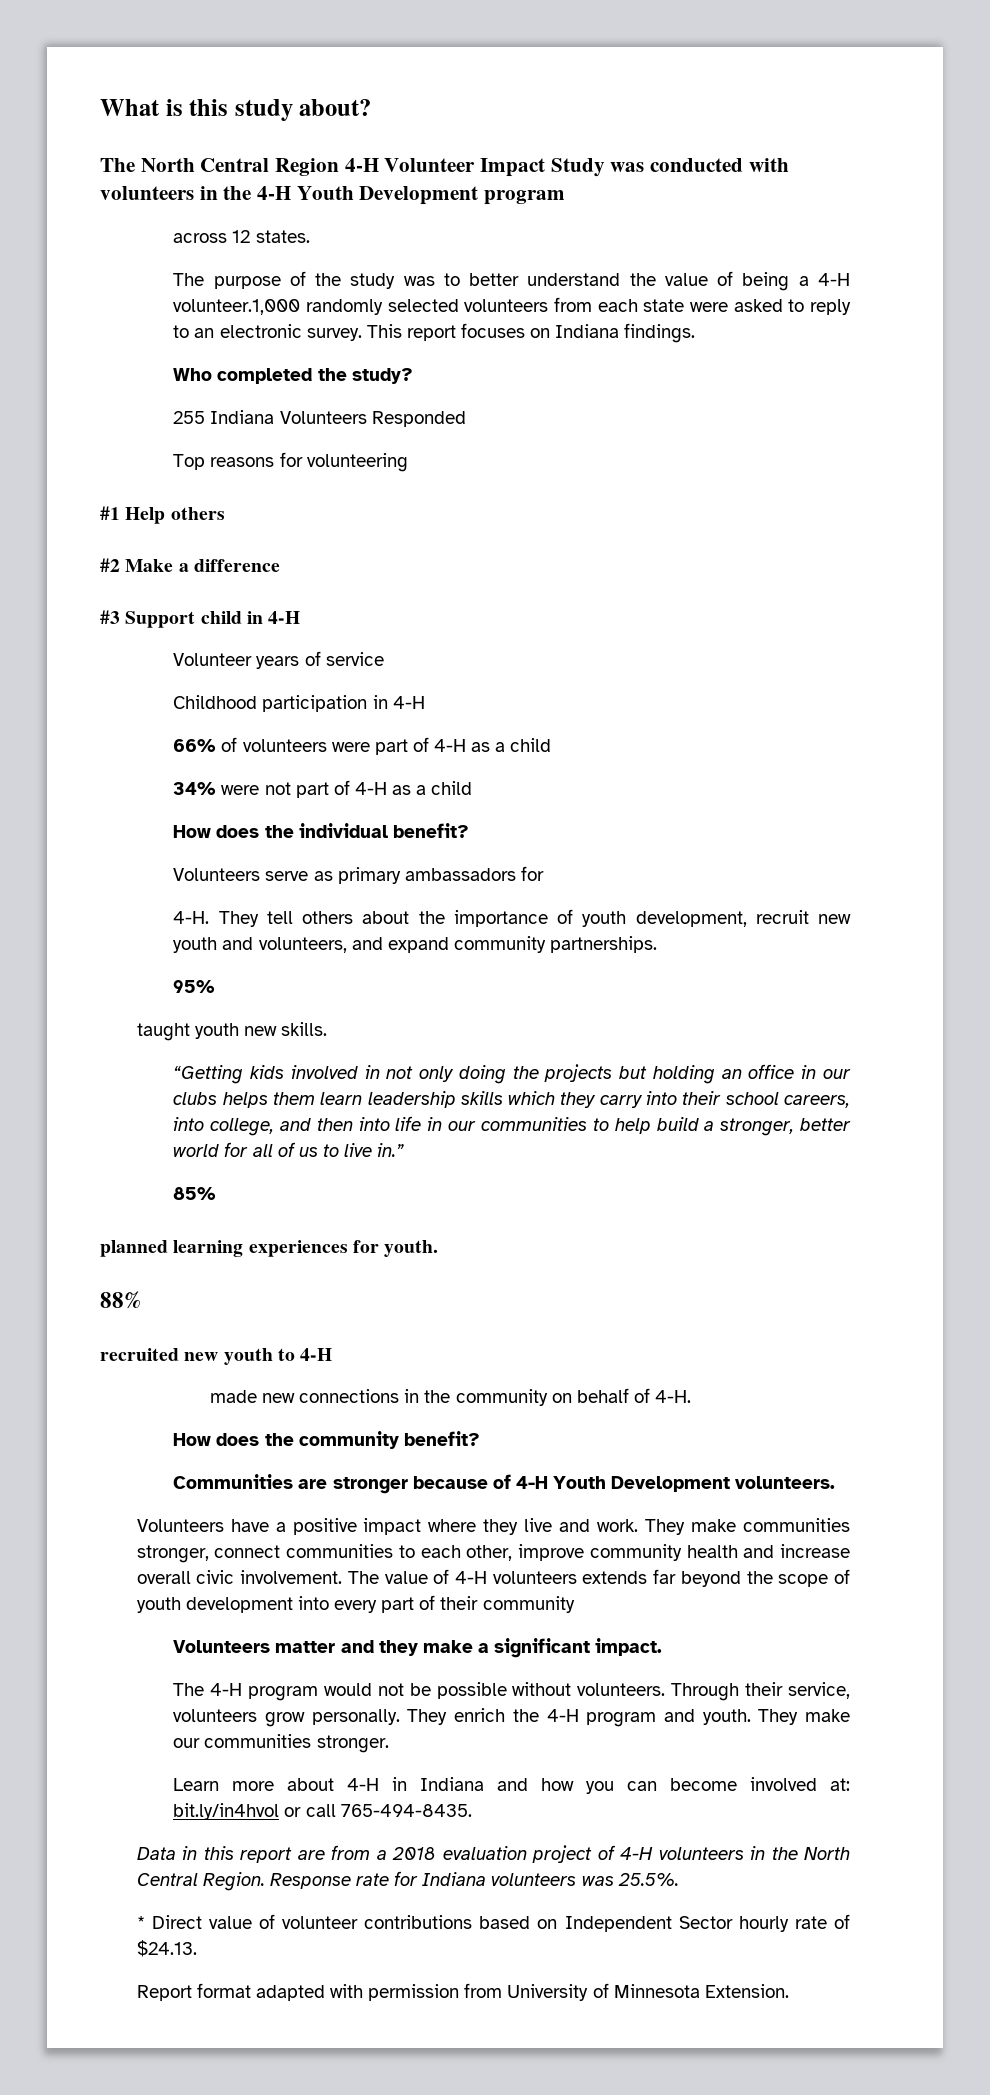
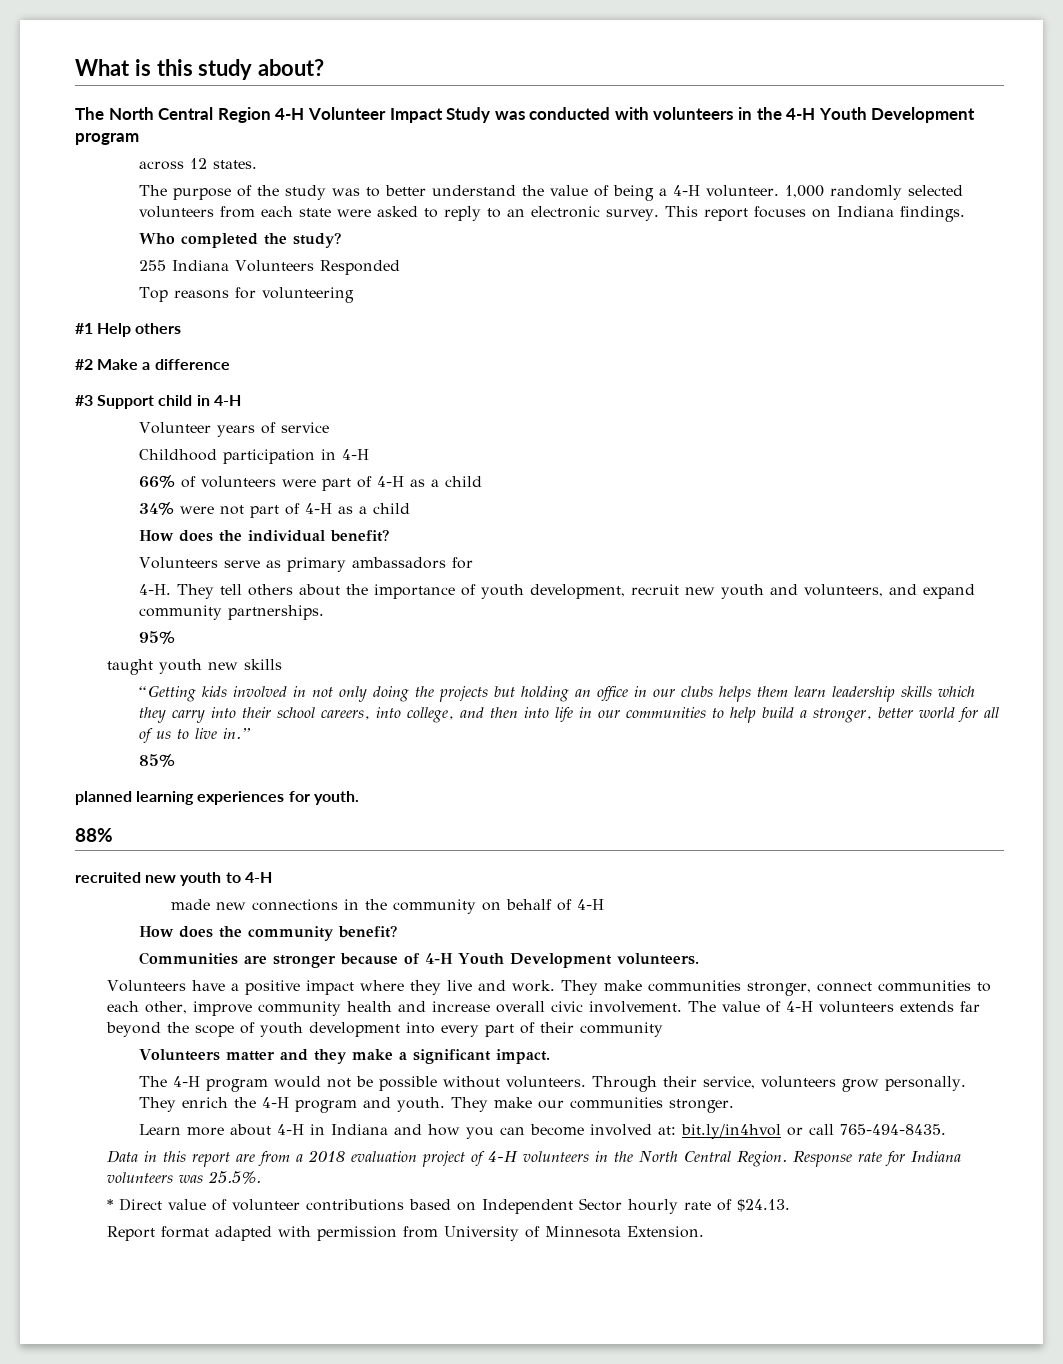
- The purpose of the study was to better understand the value of being a 4-H volunteer.1,000 randomly selected volunteers from each state were asked to reply to an electronic survey.
+ The purpose of the study was to better understand the value of being a 4-H volunteer. 1,000 randomly selected volunteers from each state were asked to reply to an electronic survey.
- taught youth new skills.
+ taught youth new skills
- made new connections in the community on behalf of 4-H.
+ made new connections in the community on behalf of 4-H

